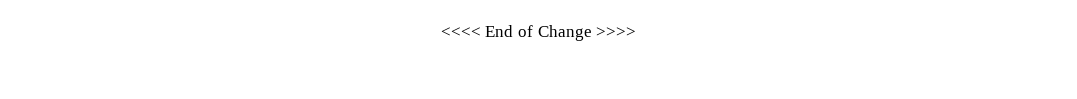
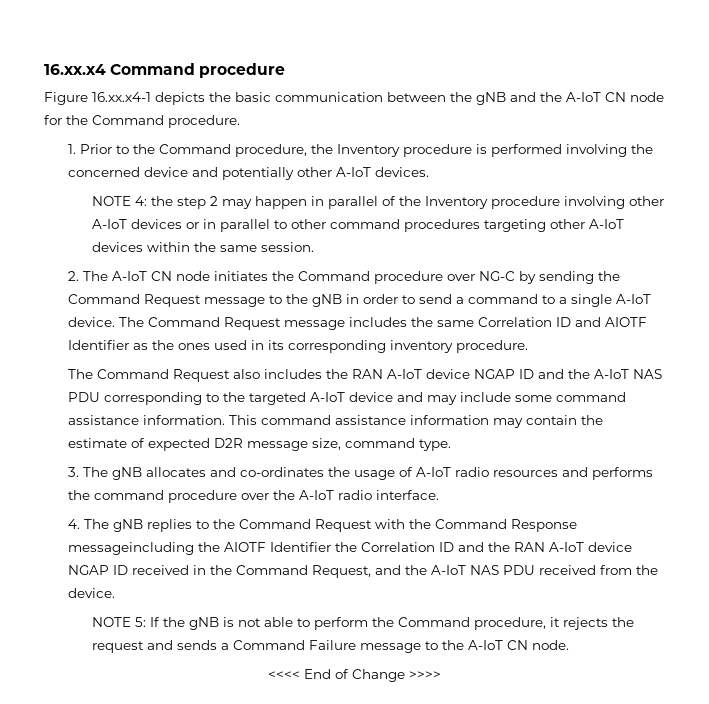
+ 16.xx.x4 Command procedure
+ Figure 16.xx.x4-1 depicts the basic communication between the gNB and the A-IoT CN node for the Command procedure.
+ 1. Prior to the Command procedure, the Inventory procedure is performed involving the concerned device and potentially other A-IoT devices.
+ NOTE 4: the step 2 may happen in parallel of the Inventory procedure involving other A-IoT devices or in parallel to other command procedures targeting other A-IoT devices within the same session.
+ 2. The A-IoT CN node initiates the Command procedure over NG-C by sending the Command Request message to the gNB in order to send a command to a single A-IoT device. The Command Request message includes the same Correlation ID and AIOTF Identifier as the ones used in its corresponding inventory procedure.
+ The Command Request also includes the RAN A-IoT device NGAP ID and the A-IoT NAS PDU corresponding to the targeted A-IoT device and may include some command assistance information. This command assistance information may contain the estimate of expected D2R message size, command type.
+ 3. The gNB allocates and co-ordinates the usage of A-IoT radio resources and performs the command procedure over the A-IoT radio interface.
+ 4. The gNB replies to the Command Request with the Command Response messageincluding the AIOTF Identifier the Correlation ID and the RAN A-IoT device NGAP ID received in the Command Request, and the A-IoT NAS PDU received from the device.
+ NOTE 5: If the gNB is not able to perform the Command procedure, it rejects the request and sends a Command Failure message to the A-IoT CN node.

